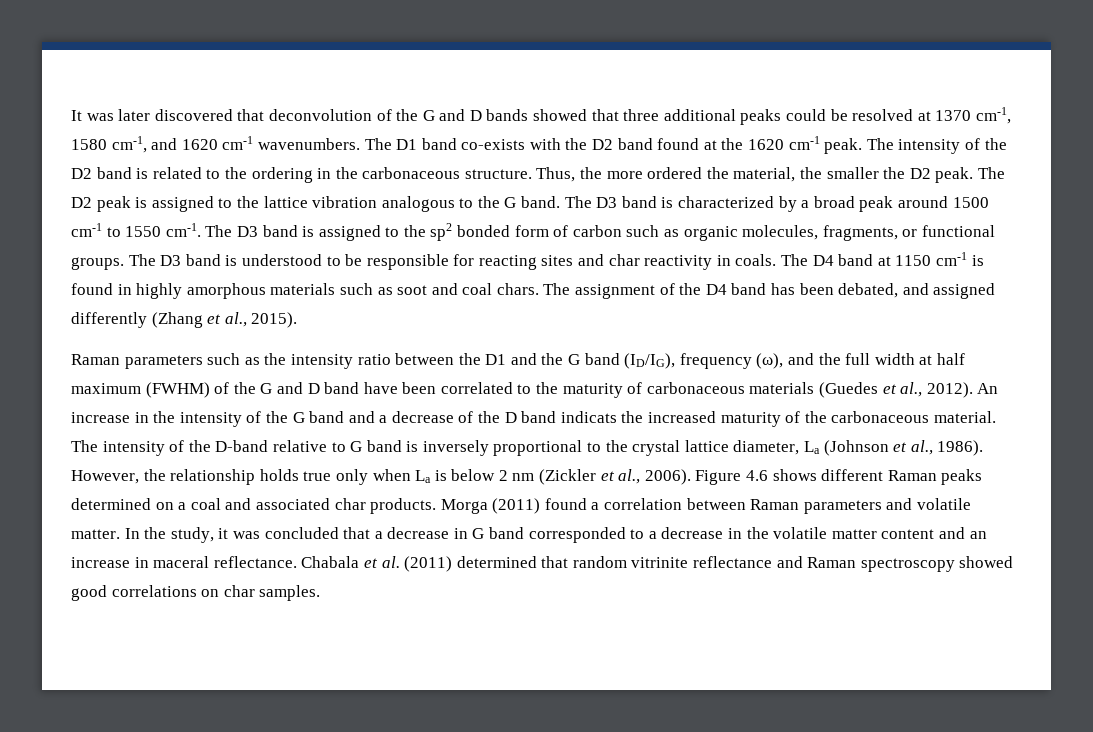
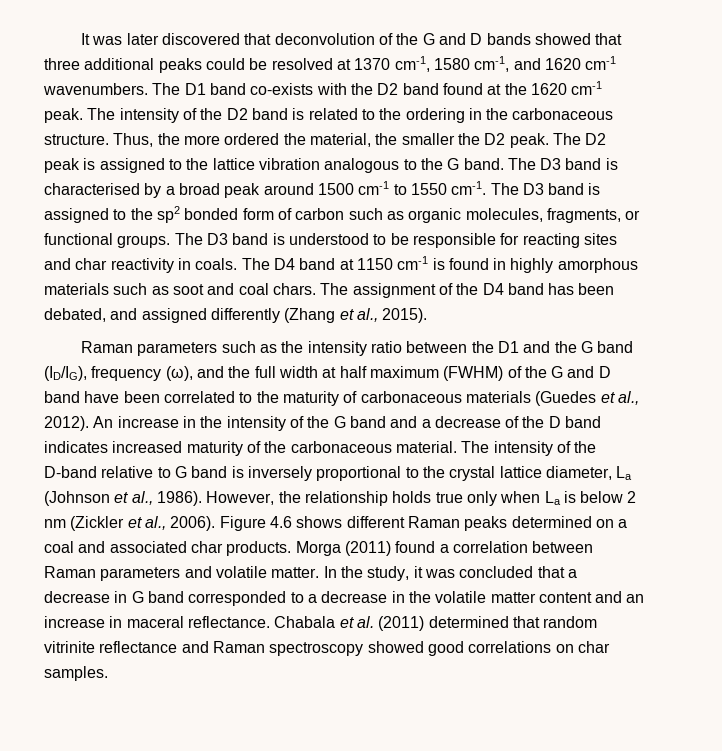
- The D3 band is characterized by a broad peak around 1500 cm-1 to 1550 cm-1.
+ The D3 band is characterised by a broad peak around 1500 cm-1 to 1550 cm-1.
- An increase in the intensity of the G band and a decrease of the D band indicats the increased maturity of the carbonaceous material.
+ An increase in the intensity of the G band and a decrease of the D band indicates increased maturity of the carbonaceous material.

